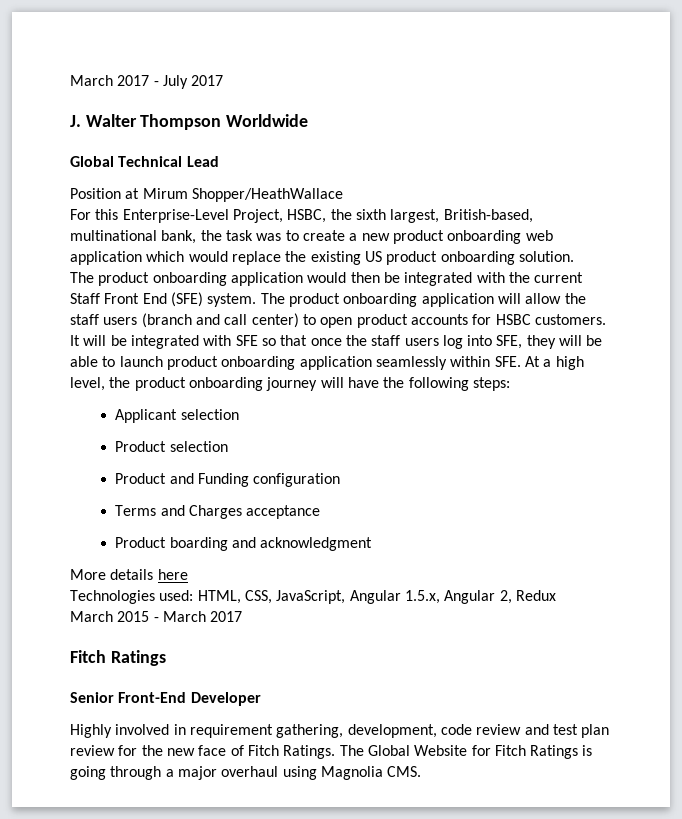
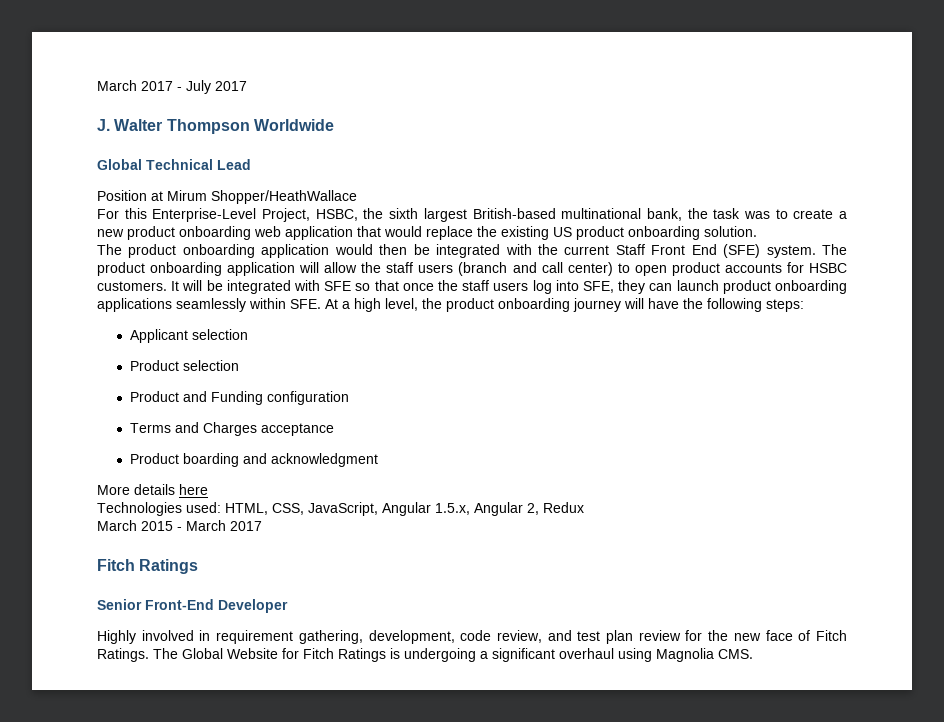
- For this Enterprise-Level Project, HSBC, the sixth largest, British-based, multinational bank, the task was to create a new product onboarding web application which would replace the existing US product onboarding solution.
+ For this Enterprise-Level Project, HSBC, the sixth largest British-based multinational bank, the task was to create a new product onboarding web application that would replace the existing US product onboarding solution.
- It will be integrated with SFE so that once the staff users log into SFE, they will be able to launch product onboarding application seamlessly within SFE. At a high level, the product onboarding journey will have the following steps:
+ It will be integrated with SFE so that once the staff users log into SFE, they can launch product onboarding applications seamlessly within SFE. At a high level, the product onboarding journey will have the following steps:
- Highly involved in requirement gathering, development, code review and test plan review for the new face of Fitch Ratings.
+ Highly involved in requirement gathering, development, code review, and test plan review for the new face of Fitch Ratings.
- The Global Website for Fitch Ratings is going through a major overhaul using Magnolia CMS.
+ The Global Website for Fitch Ratings is undergoing a significant overhaul using Magnolia CMS.

